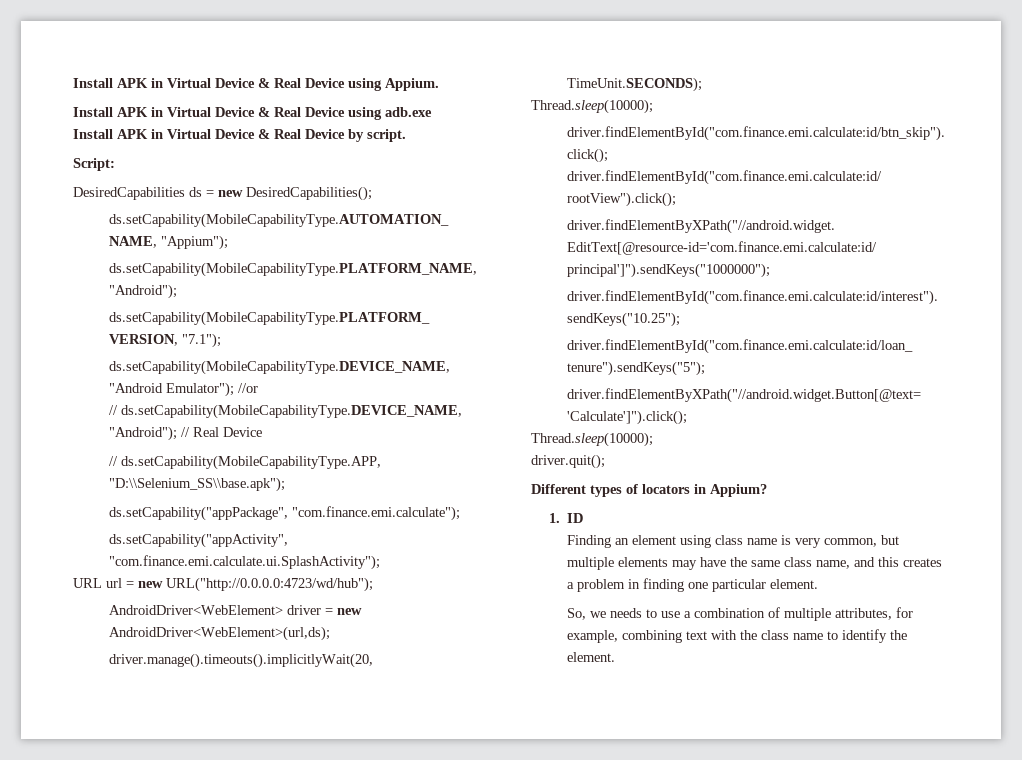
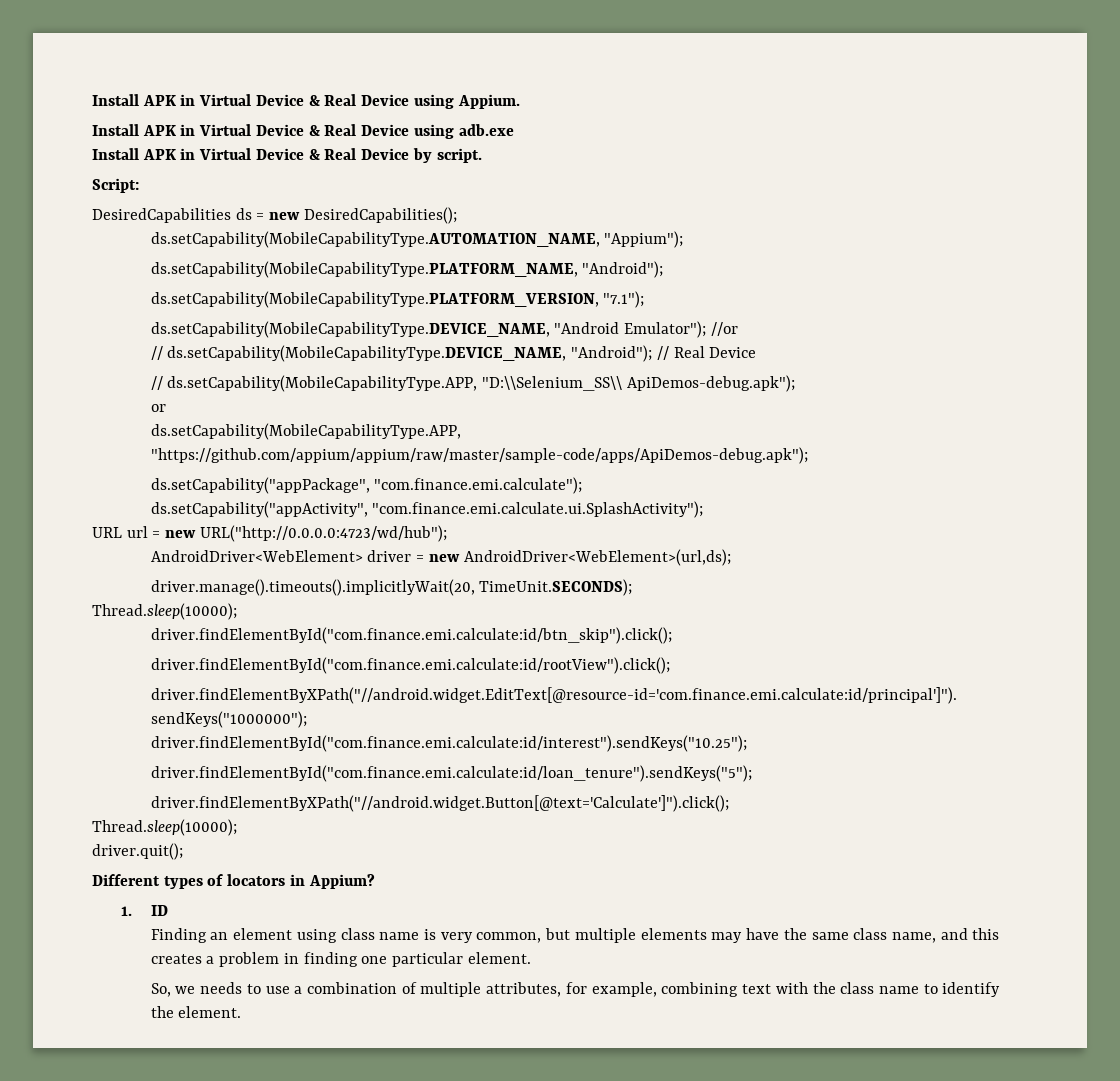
- // ds.setCapability(MobileCapabilityType.APP, "D:\\Selenium_SS\\base.apk");
+ // ds.setCapability(MobileCapabilityType.APP, "D:\\Selenium_SS\\ ApiDemos-debug.apk");
+ or
+ ds.setCapability(MobileCapabilityType.APP, "https://github.com/appium/appium/raw/master/sample-code/apps/ApiDemos-debug.apk");

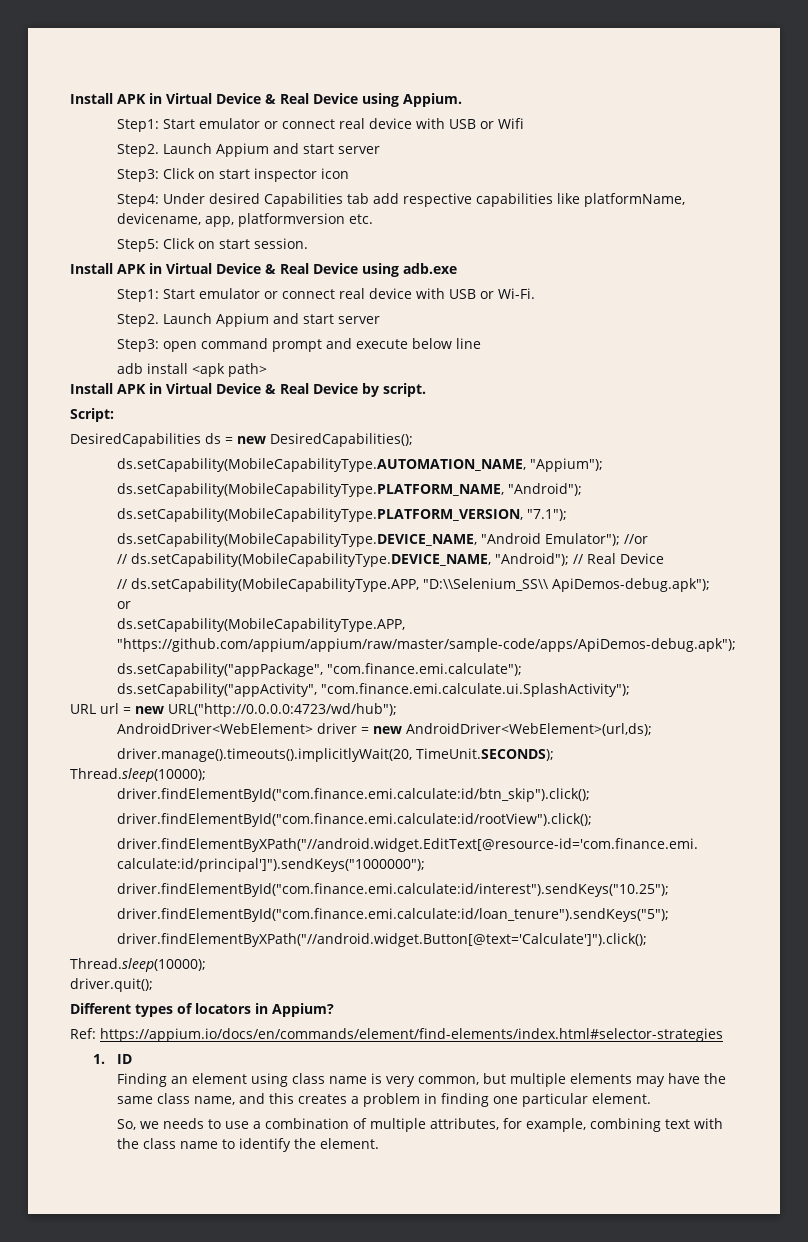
+ Step1: Start emulator or connect real device with USB or Wifi
+ Step2. Launch Appium and start server
+ Step3: Click on start inspector icon
+ Step4: Under desired Capabilities tab add respective capabilities like platformName, devicename, app, platformversion etc.
+ Step5: Click on start session.
+ Step1: Start emulator or connect real device with USB or Wi-Fi.
+ Step2. Launch Appium and start server
+ Step3: open command prompt and execute below line
+ adb install <apk path>
+ Ref: https://appium.io/docs/en/commands/element/find-elements/index.html#selector-strategies

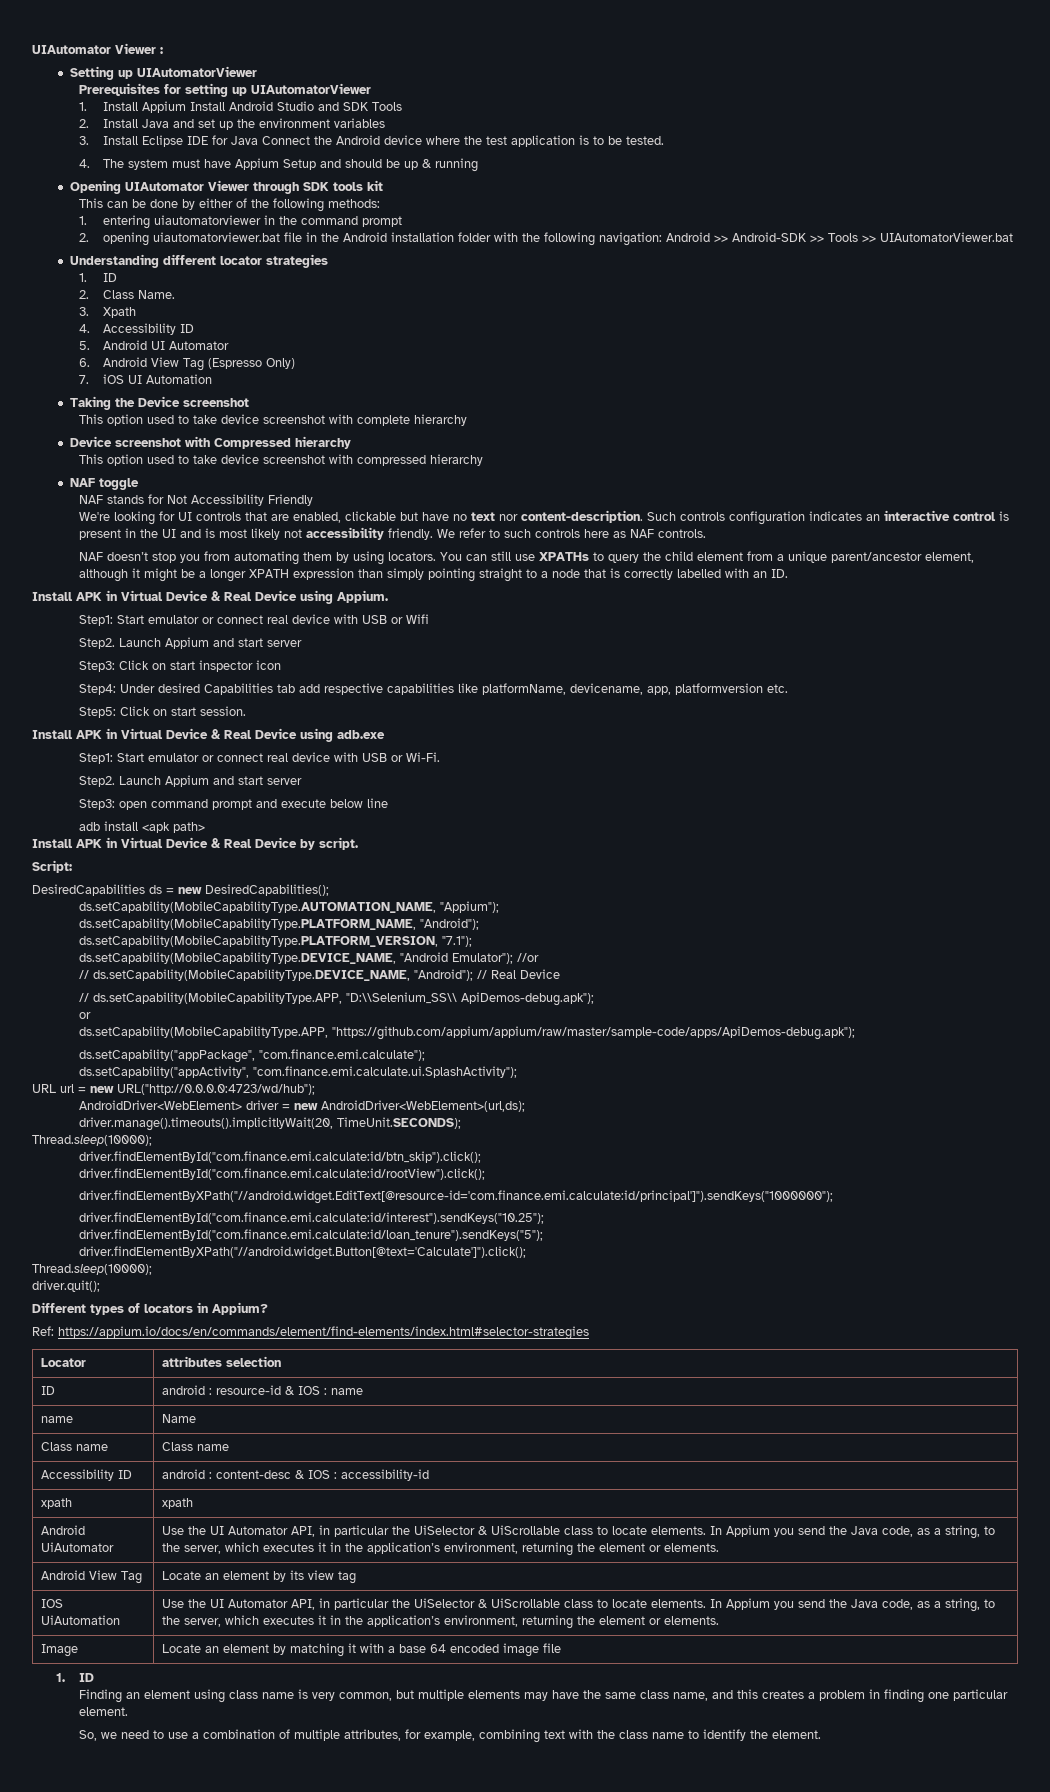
+ UIAutomator Viewer :
+ Setting up UIAutomatorViewer
+ Prerequisites for setting up UIAutomatorViewer
+ 1. Install Appium Install Android Studio and SDK Tools
+ 2. Install Java and set up the environment variables
+ 3. Install Eclipse IDE for Java Connect the Android device where the test application is to be tested.
+ 4. The system must have Appium Setup and should be up & running
+ Opening UIAutomator Viewer through SDK tools kit
+ This can be done by either of the following methods:
+ 1. entering uiautomatorviewer in the command prompt
+ 2. opening uiautomatorviewer.bat file in the Android installation folder with the following navigation: Android >> Android-SDK >> Tools >> UIAutomatorViewer.bat
+ Understanding different locator strategies
+ 1. ID
+ 2. Class Name.
+ 3. Xpath
+ 4. Accessibility ID
+ 5. Android UI Automator
+ 6. Android View Tag (Espresso Only)
+ 7. iOS UI Automation
+ Taking the Device screenshot
+ This option used to take device screenshot with complete hierarchy
+ Device screenshot with Compressed hierarchy
+ This option used to take device screenshot with compressed hierarchy
+ NAF toggle
+ NAF stands for Not Accessibility Friendly
+ We're looking for UI controls that are enabled, clickable but have no text nor content-description. Such controls configuration indicates an interactive control is present in the UI and is most likely not accessibility friendly. We refer to such controls here as NAF controls.
+ NAF doesn’t stop you from automating them by using locators. You can still use XPATHs to query the child element from a unique parent/ancestor element, although it might be a longer XPATH expression than simply pointing straight to a node that is correctly labelled with an ID.
+ Locator | attributes selection
+ ID | android : resource-id & IOS : name
+ name | Name
+ Class name | Class name
+ Accessibility ID | android : content-desc & IOS : accessibility-id
+ xpath | xpath
+ Android UiAutomator | Use the UI Automator API, in particular the UiSelector & UiScrollable class to locate elements. In Appium you send the Java code, as a string, to the server, which executes it in the application’s environment, returning the element or elements.
+ Android View Tag | Locate an element by its view tag
+ IOS UiAutomation | Use the UI Automator API, in particular the UiSelector & UiScrollable class to locate elements. In Appium you send the Java code, as a string, to the server, which executes it in the application’s environment, returning the element or elements.
+ Image | Locate an element by matching it with a base 64 encoded image file
- So, we needs to use a combination of multiple attributes, for example, combining text with the class name to identify the element.
+ So, we need to use a combination of multiple attributes, for example, combining text with the class name to identify the element.

